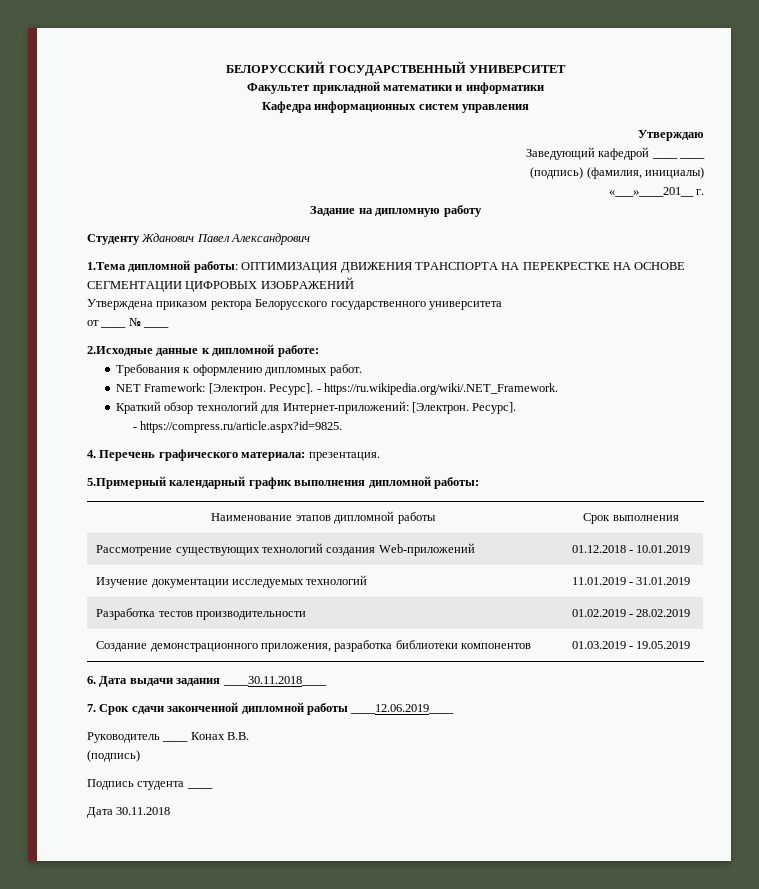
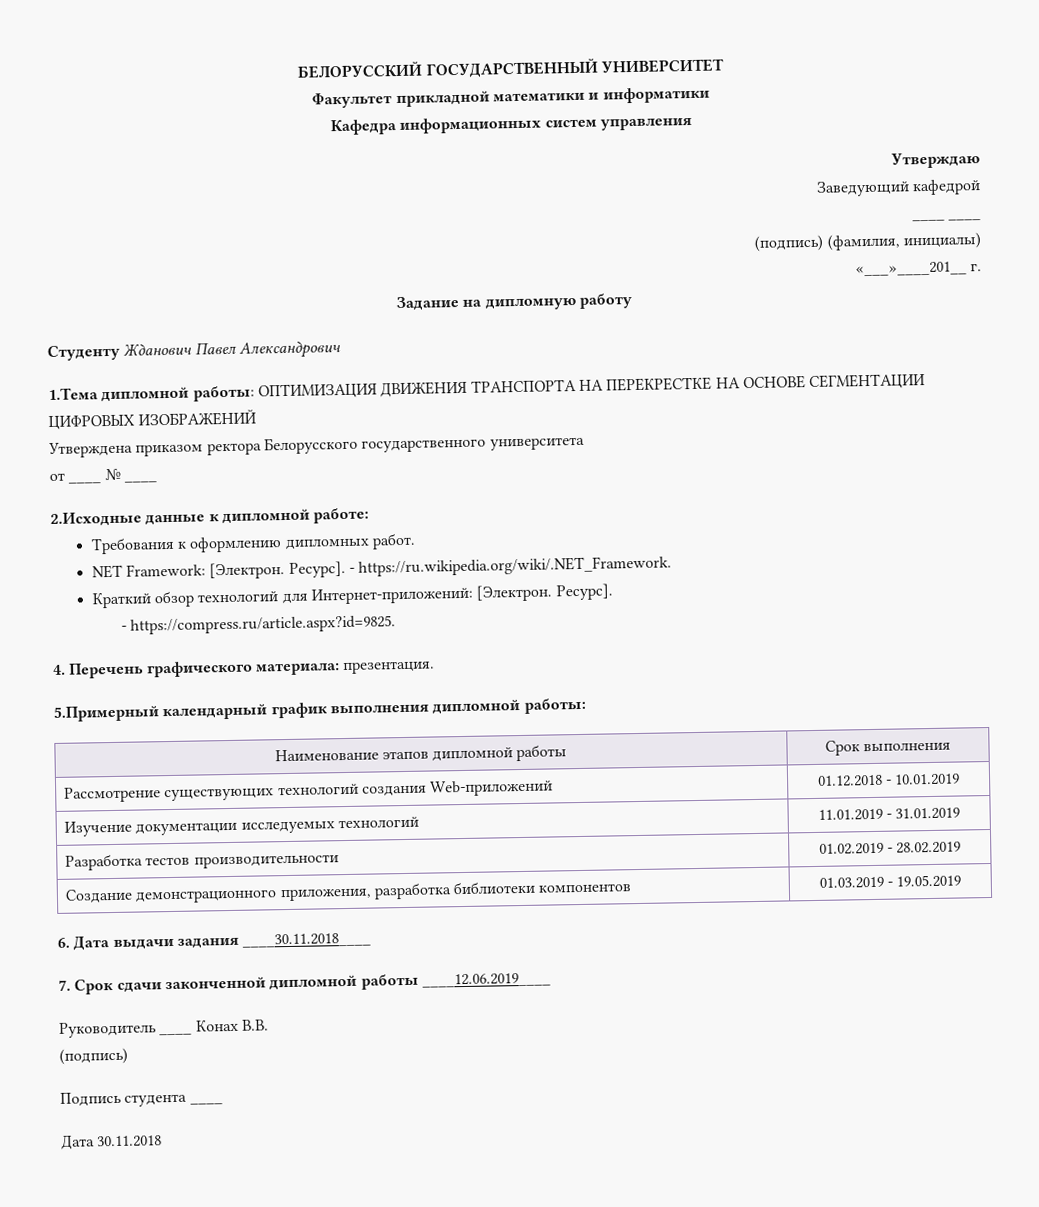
- Заведующий кафедрой ____ ____
+ Заведующий кафедрой
+ ____ ____

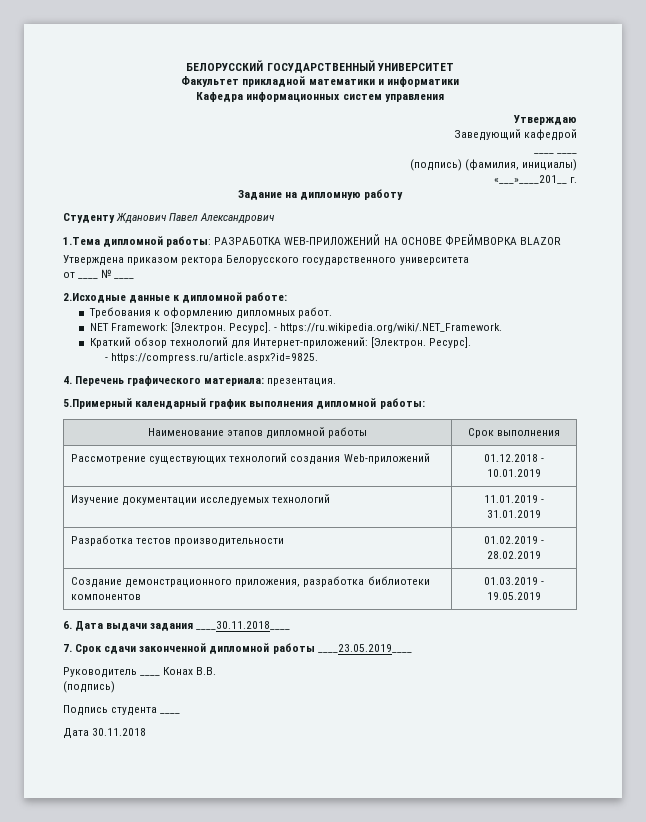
- 1.Тема дипломной работы: ОПТИМИЗАЦИЯ ДВИЖЕНИЯ ТРАНСПОРТА НА ПЕРЕКРЕСТКЕ НА ОСНОВЕ СЕГМЕНТАЦИИ ЦИФРОВЫХ ИЗОБРАЖЕНИЙ
+ 1.Тема дипломной работы: РАЗРАБОТКА WEB-ПРИЛОЖЕНИЙ НА ОСНОВЕ ФРЕЙМВОРКА BLAZOR
- 7. Срок сдачи законченной дипломной работы ____12.06.2019____
+ 7. Срок сдачи законченной дипломной работы ____23.05.2019____

